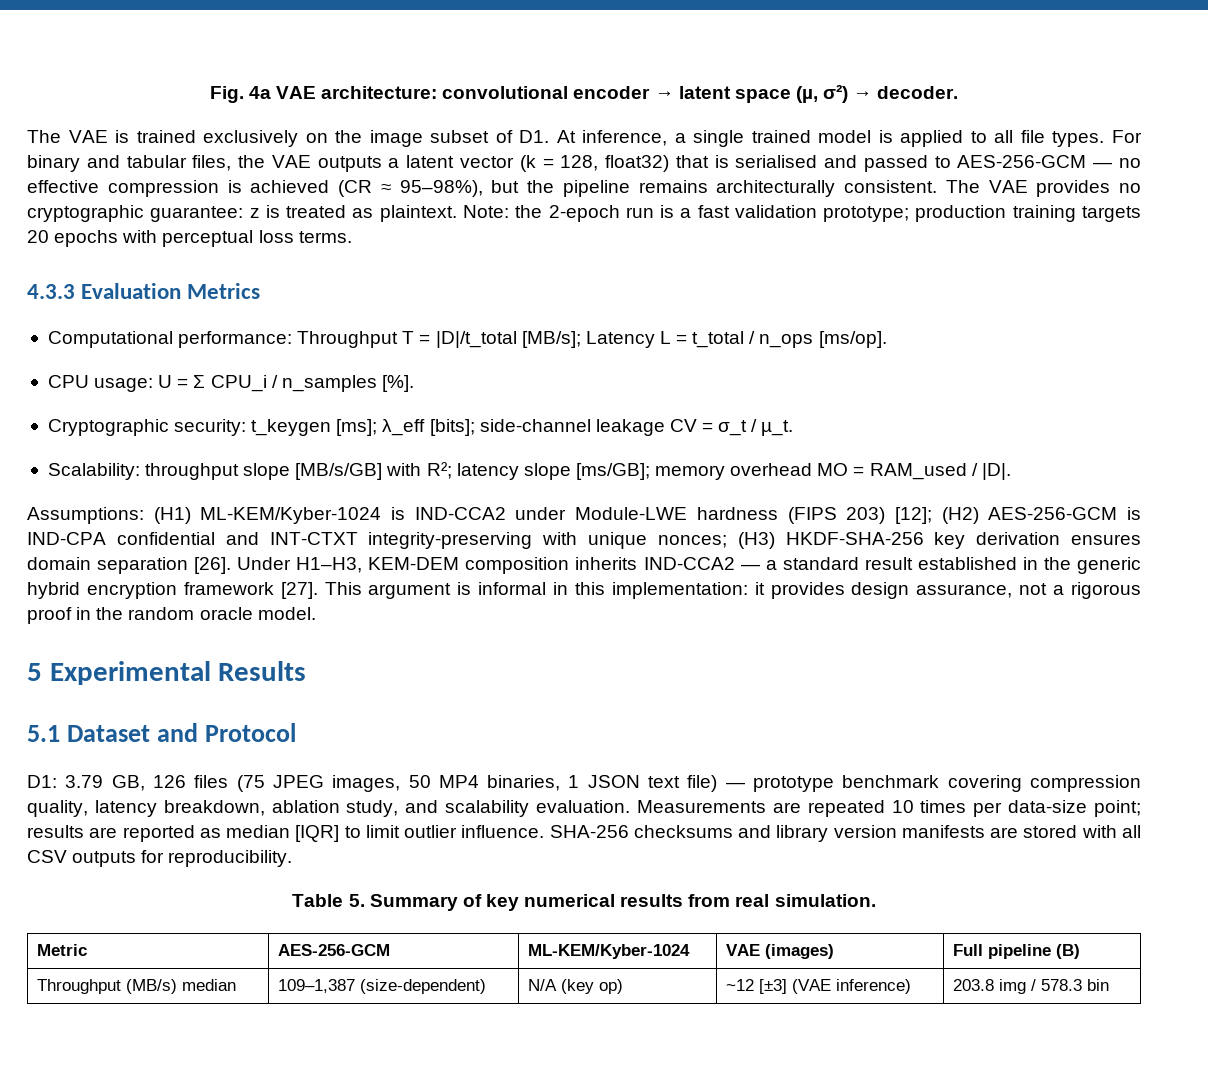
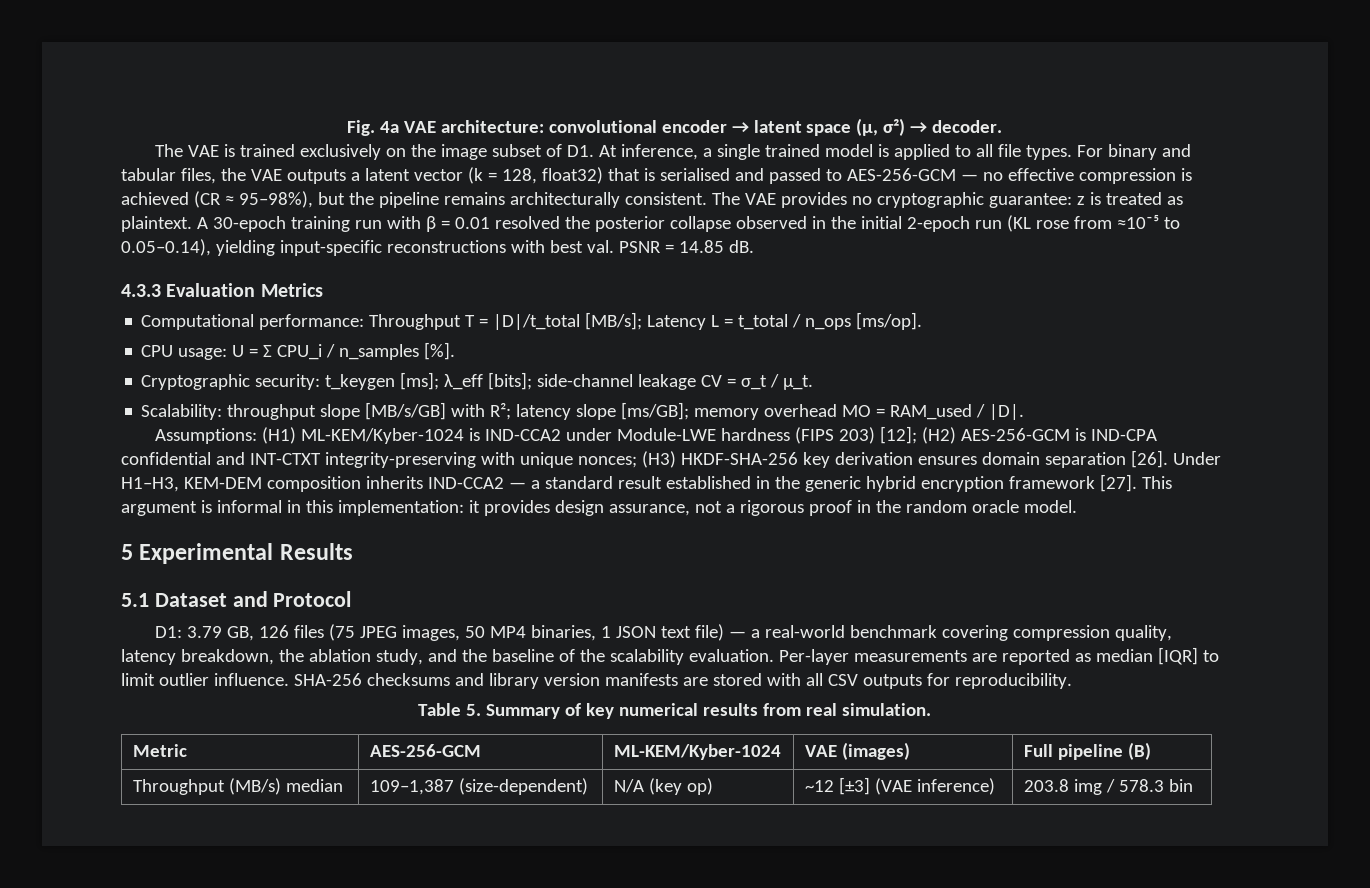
- Note: the 2-epoch run is a fast validation prototype; production training targets 20 epochs with perceptual loss terms.
+ A 30-epoch training run with β = 0.01 resolved the posterior collapse observed in the initial 2-epoch run (KL rose from ≈10⁻⁵ to 0.05–0.14), yielding input-specific reconstructions with best val. PSNR = 14.85 dB.
- D1: 3.79 GB, 126 files (75 JPEG images, 50 MP4 binaries, 1 JSON text file) — prototype benchmark covering compression quality, latency breakdown, ablation study, and scalability evaluation. Measurements are repeated 10 times per data-size point; results are reported as median [IQR] to limit outlier influence.
+ D1: 3.79 GB, 126 files (75 JPEG images, 50 MP4 binaries, 1 JSON text file) — a real-world benchmark covering compression quality, latency breakdown, the ablation study, and the baseline of the scalability evaluation. Per-layer measurements are reported as median [IQR] to limit outlier influence.

